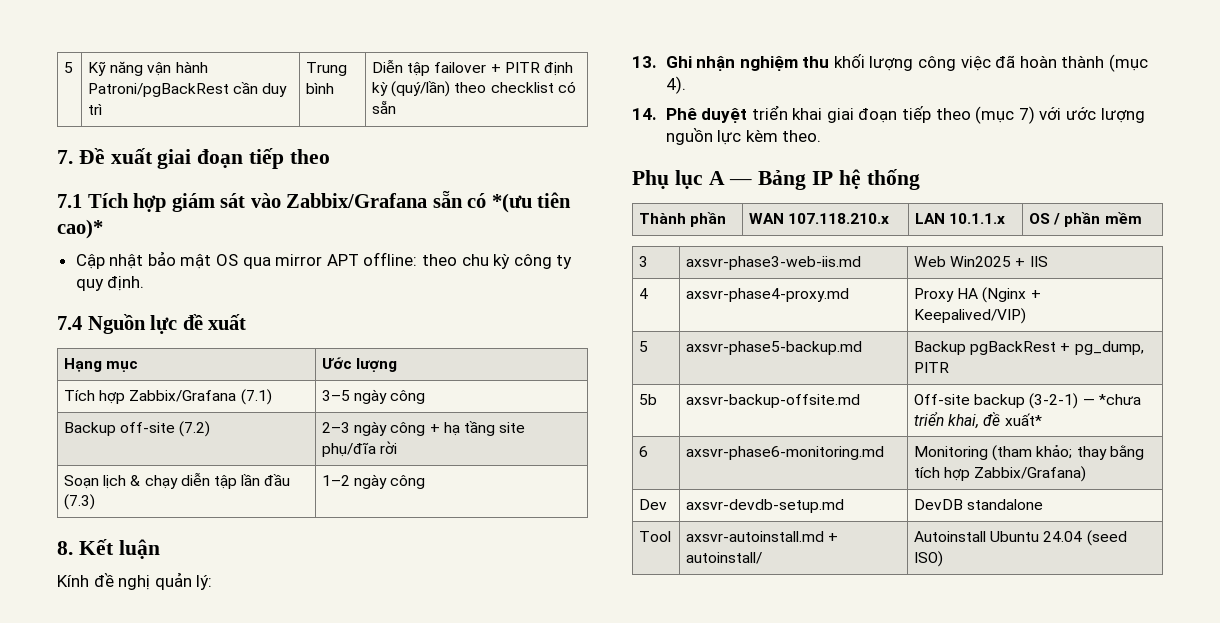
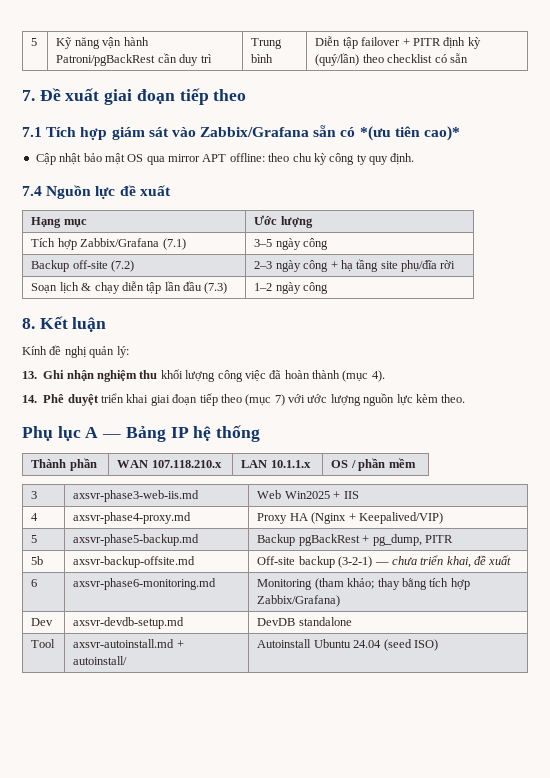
- 5b | axsvr-backup-offsite.md | Off-site backup (3-2-1) — *chưa triển khai, đề xuất*
+ 5b | axsvr-backup-offsite.md | Off-site backup (3-2-1) — chưa triển khai, đề xuất

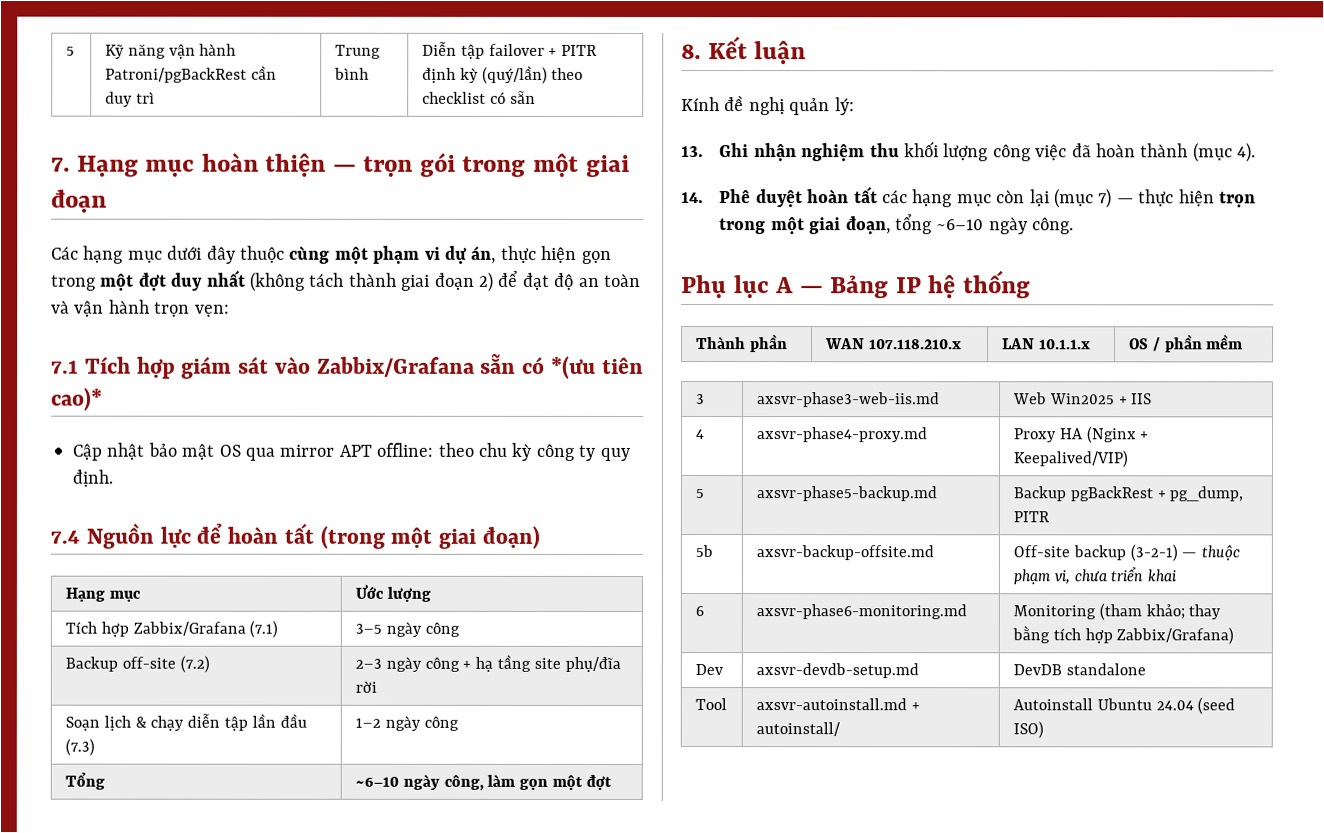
- 7. Đề xuất giai đoạn tiếp theo
+ 7. Hạng mục hoàn thiện — trọn gói trong một giai đoạn
+ Các hạng mục dưới đây thuộc cùng một phạm vi dự án, thực hiện gọn trong một đợt duy nhất (không tách thành giai đoạn 2) để đạt độ an toàn và vận hành trọn vẹn:
- 7.4 Nguồn lực đề xuất
+ 7.4 Nguồn lực để hoàn tất (trong một giai đoạn)
+ Tổng | ~6–10 ngày công, làm gọn một đợt
- 14. Phê duyệt triển khai giai đoạn tiếp theo (mục 7) với ước lượng nguồn lực kèm theo.
+ 14. Phê duyệt hoàn tất các hạng mục còn lại (mục 7) — thực hiện trọn trong một giai đoạn, tổng ~6–10 ngày công.
- 5b | axsvr-backup-offsite.md | Off-site backup (3-2-1) — chưa triển khai, đề xuất
+ 5b | axsvr-backup-offsite.md | Off-site backup (3-2-1) — thuộc phạm vi, chưa triển khai

